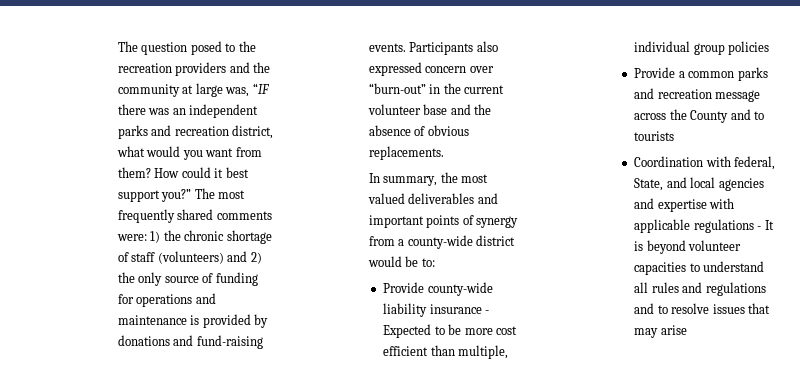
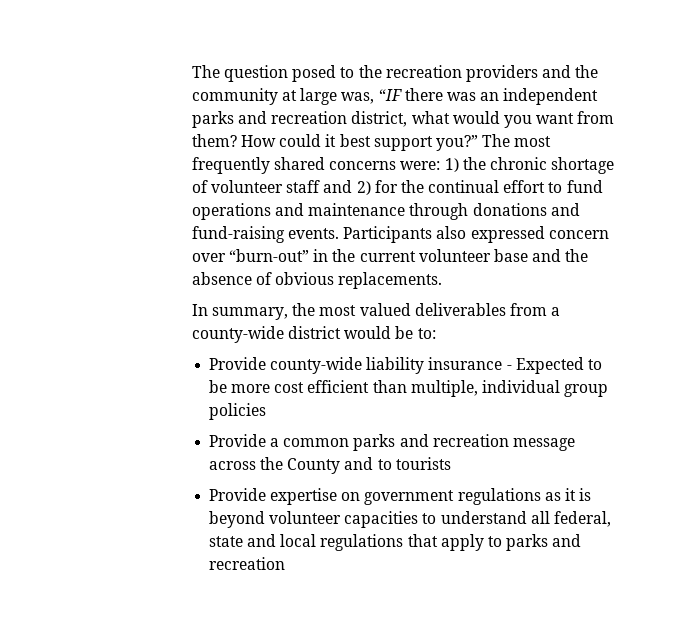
- The most frequently shared comments were: 1) the chronic shortage of staff (volunteers) and 2) the only source of funding for operations and maintenance is provided by donations and fund-raising events.
+ The most frequently shared concerns were: 1) the chronic shortage of volunteer staff and 2) for the continual effort to fund operations and maintenance through donations and fund-raising events.
- In summary, the most valued deliverables and important points of synergy from a county-wide district would be to:
+ In summary, the most valued deliverables from a county-wide district would be to:
- Coordination with federal, State, and local agencies and expertise with applicable regulations - It is beyond volunteer capacities to understand all rules and regulations and to resolve issues that may arise
+ Provide expertise on government regulations as it is beyond volunteer capacities to understand all federal, state and local regulations that apply to parks and recreation

